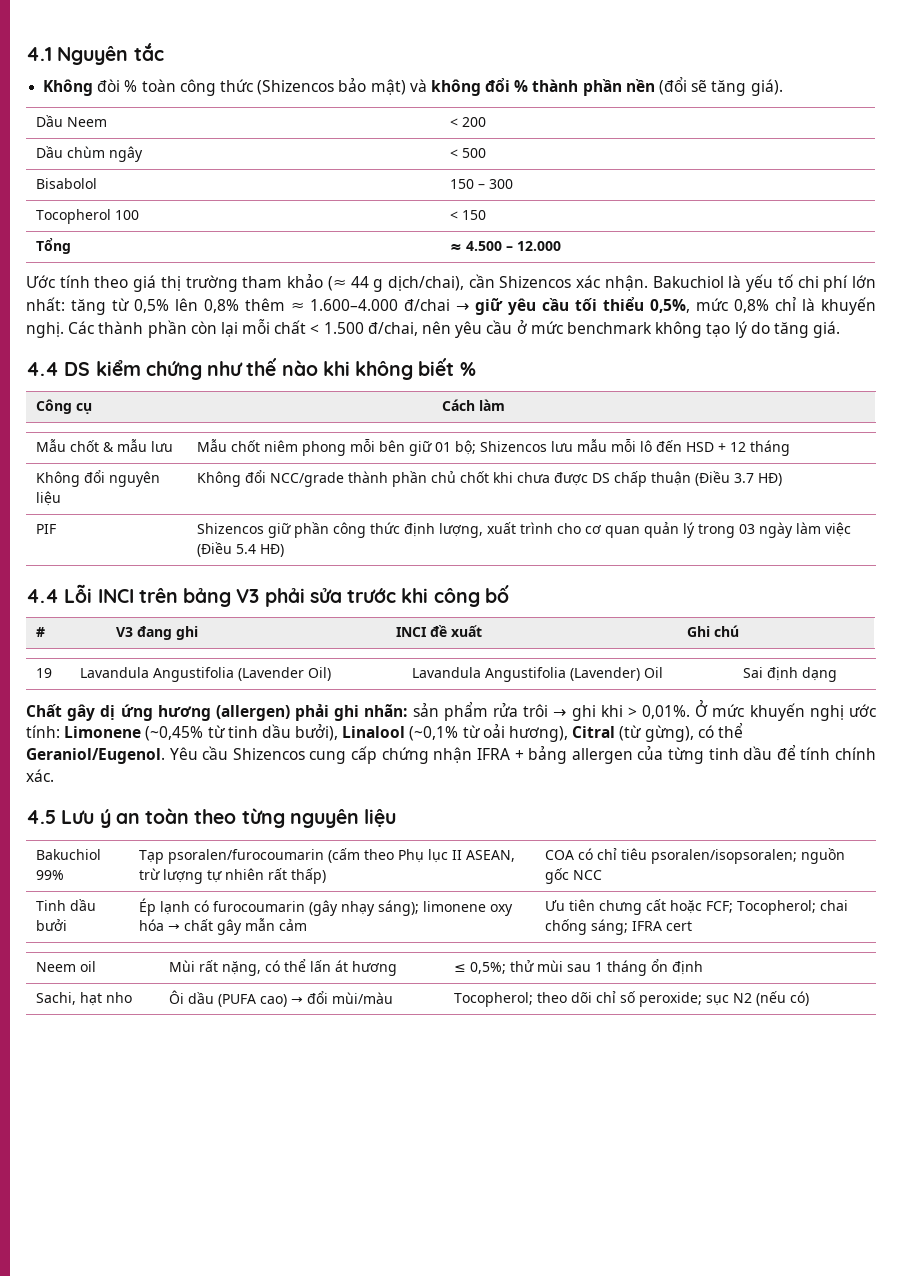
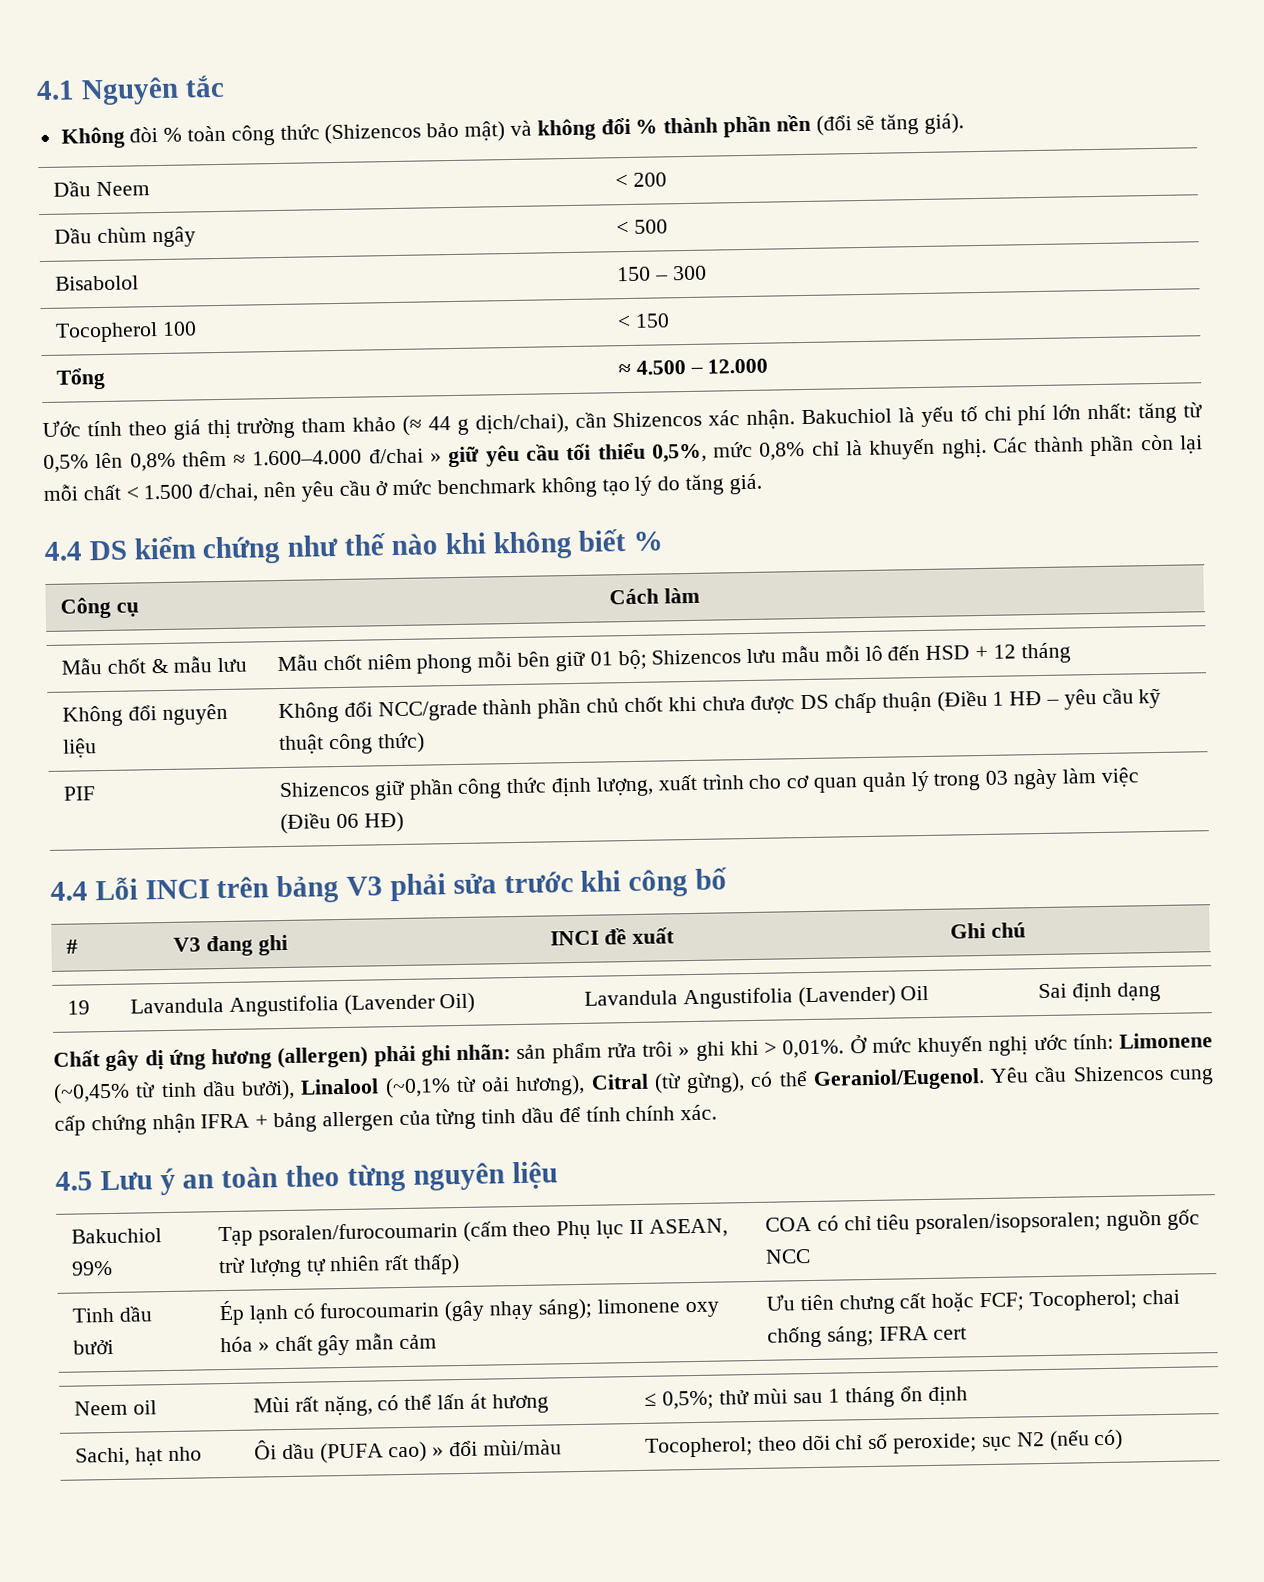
- Bakuchiol là yếu tố chi phí lớn nhất: tăng từ 0,5% lên 0,8% thêm ≈ 1.600–4.000 đ/chai → giữ yêu cầu tối thiểu 0,5%, mức 0,8% chỉ là khuyến nghị.
+ Bakuchiol là yếu tố chi phí lớn nhất: tăng từ 0,5% lên 0,8% thêm ≈ 1.600–4.000 đ/chai » giữ yêu cầu tối thiểu 0,5%, mức 0,8% chỉ là khuyến nghị.
- Không đổi nguyên liệu | Không đổi NCC/grade thành phần chủ chốt khi chưa được DS chấp thuận (Điều 3.7 HĐ)
+ Không đổi nguyên liệu | Không đổi NCC/grade thành phần chủ chốt khi chưa được DS chấp thuận (Điều 1 HĐ – yêu cầu kỹ thuật công thức)
- PIF | Shizencos giữ phần công thức định lượng, xuất trình cho cơ quan quản lý trong 03 ngày làm việc (Điều 5.4 HĐ)
+ PIF | Shizencos giữ phần công thức định lượng, xuất trình cho cơ quan quản lý trong 03 ngày làm việc (Điều 06 HĐ)
- Chất gây dị ứng hương (allergen) phải ghi nhãn: sản phẩm rửa trôi → ghi khi > 0,01%.
+ Chất gây dị ứng hương (allergen) phải ghi nhãn: sản phẩm rửa trôi » ghi khi > 0,01%.
- Tinh dầu bưởi | Ép lạnh có furocoumarin (gây nhạy sáng); limonene oxy hóa → chất gây mẫn cảm | Ưu tiên chưng cất hoặc FCF; Tocopherol; chai chống sáng; IFRA cert
+ Tinh dầu bưởi | Ép lạnh có furocoumarin (gây nhạy sáng); limonene oxy hóa » chất gây mẫn cảm | Ưu tiên chưng cất hoặc FCF; Tocopherol; chai chống sáng; IFRA cert
- Sachi, hạt nho | Ôi dầu (PUFA cao) → đổi mùi/màu | Tocopherol; theo dõi chỉ số peroxide; sục N2 (nếu có)
+ Sachi, hạt nho | Ôi dầu (PUFA cao) » đổi mùi/màu | Tocopherol; theo dõi chỉ số peroxide; sục N2 (nếu có)

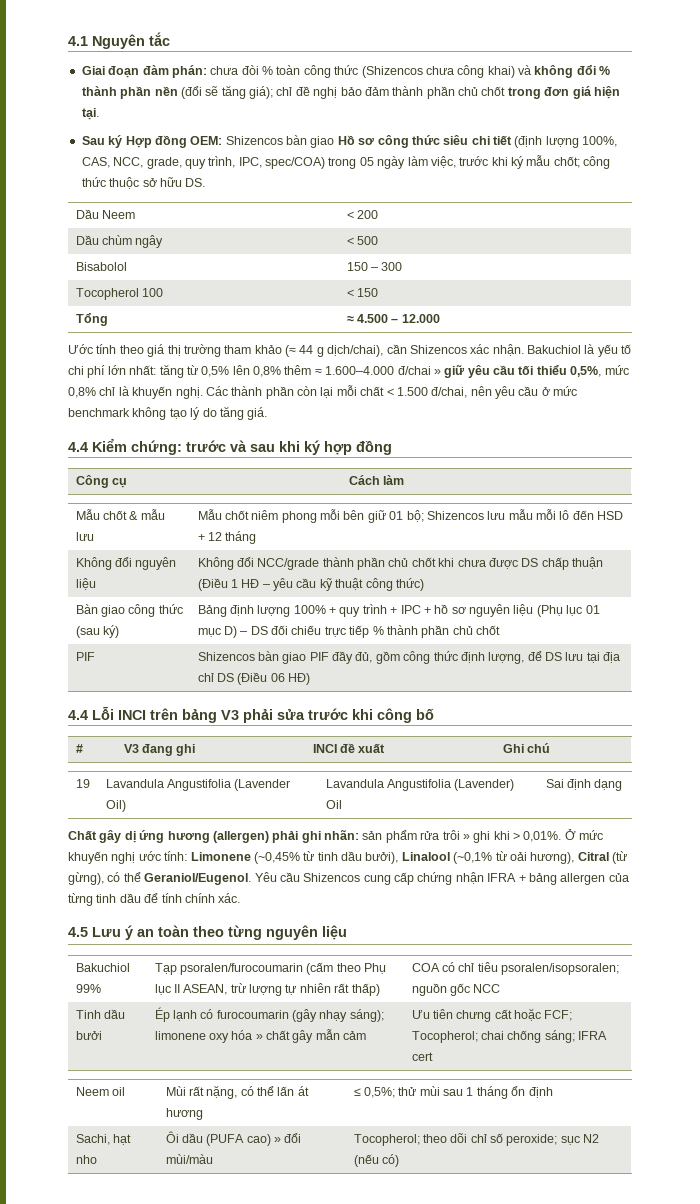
- Không đòi % toàn công thức (Shizencos bảo mật) và không đổi % thành phần nền (đổi sẽ tăng giá).
+ Giai đoạn đàm phán: chưa đòi % toàn công thức (Shizencos chưa công khai) và không đổi % thành phần nền (đổi sẽ tăng giá); chỉ đề nghị bảo đảm thành phần chủ chốt trong đơn giá hiện tại.
+ Sau ký Hợp đồng OEM: Shizencos bàn giao Hồ sơ công thức siêu chi tiết (định lượng 100%, CAS, NCC, grade, quy trình, IPC, spec/COA) trong 05 ngày làm việc, trước khi ký mẫu chốt; công thức thuộc sở hữu DS.
- 4.4 DS kiểm chứng như thế nào khi không biết %
+ 4.4 Kiểm chứng: trước và sau khi ký hợp đồng
- PIF | Shizencos giữ phần công thức định lượng, xuất trình cho cơ quan quản lý trong 03 ngày làm việc (Điều 06 HĐ)
+ Bàn giao công thức (sau ký) | Bảng định lượng 100% + quy trình + IPC + hồ sơ nguyên liệu (Phụ lục 01 mục D) – DS đối chiếu trực tiếp % thành phần chủ chốt
+ PIF | Shizencos bàn giao PIF đầy đủ, gồm công thức định lượng, để DS lưu tại địa chỉ DS (Điều 06 HĐ)

